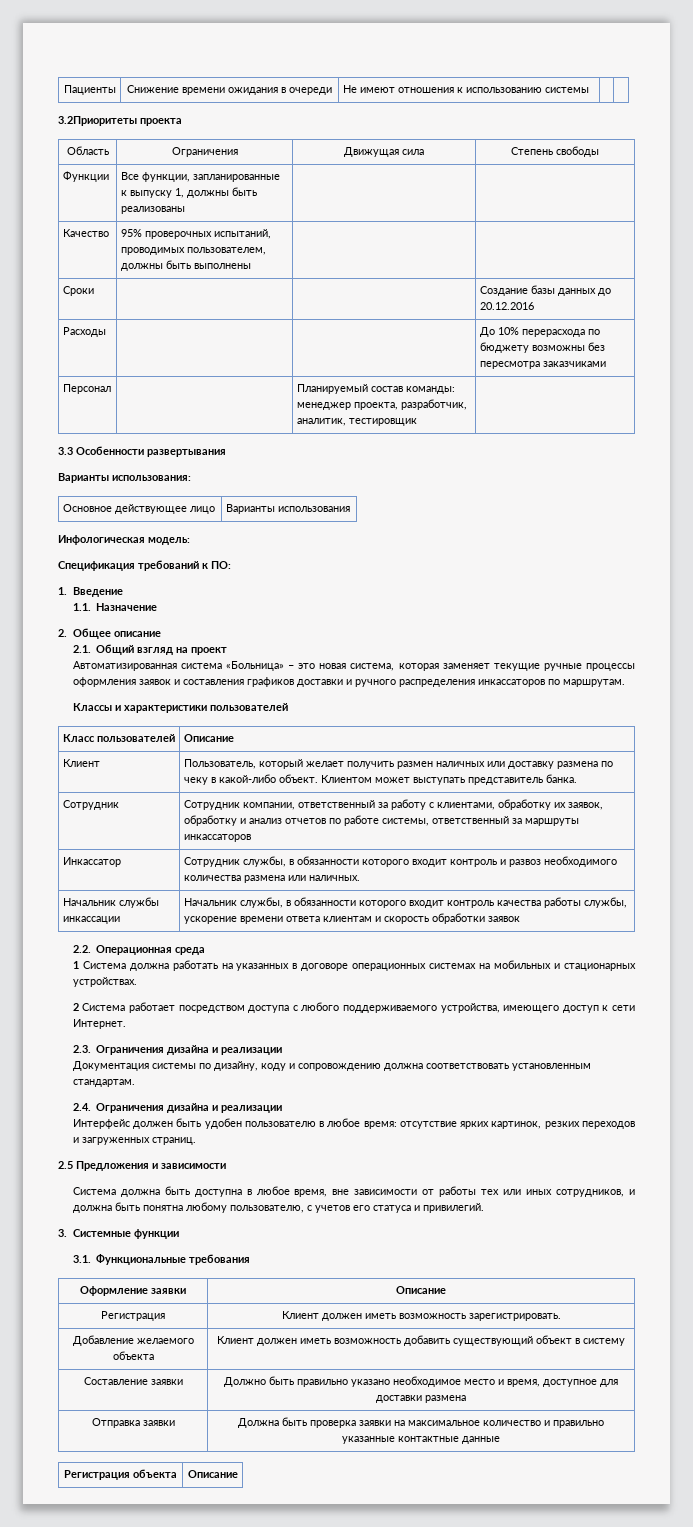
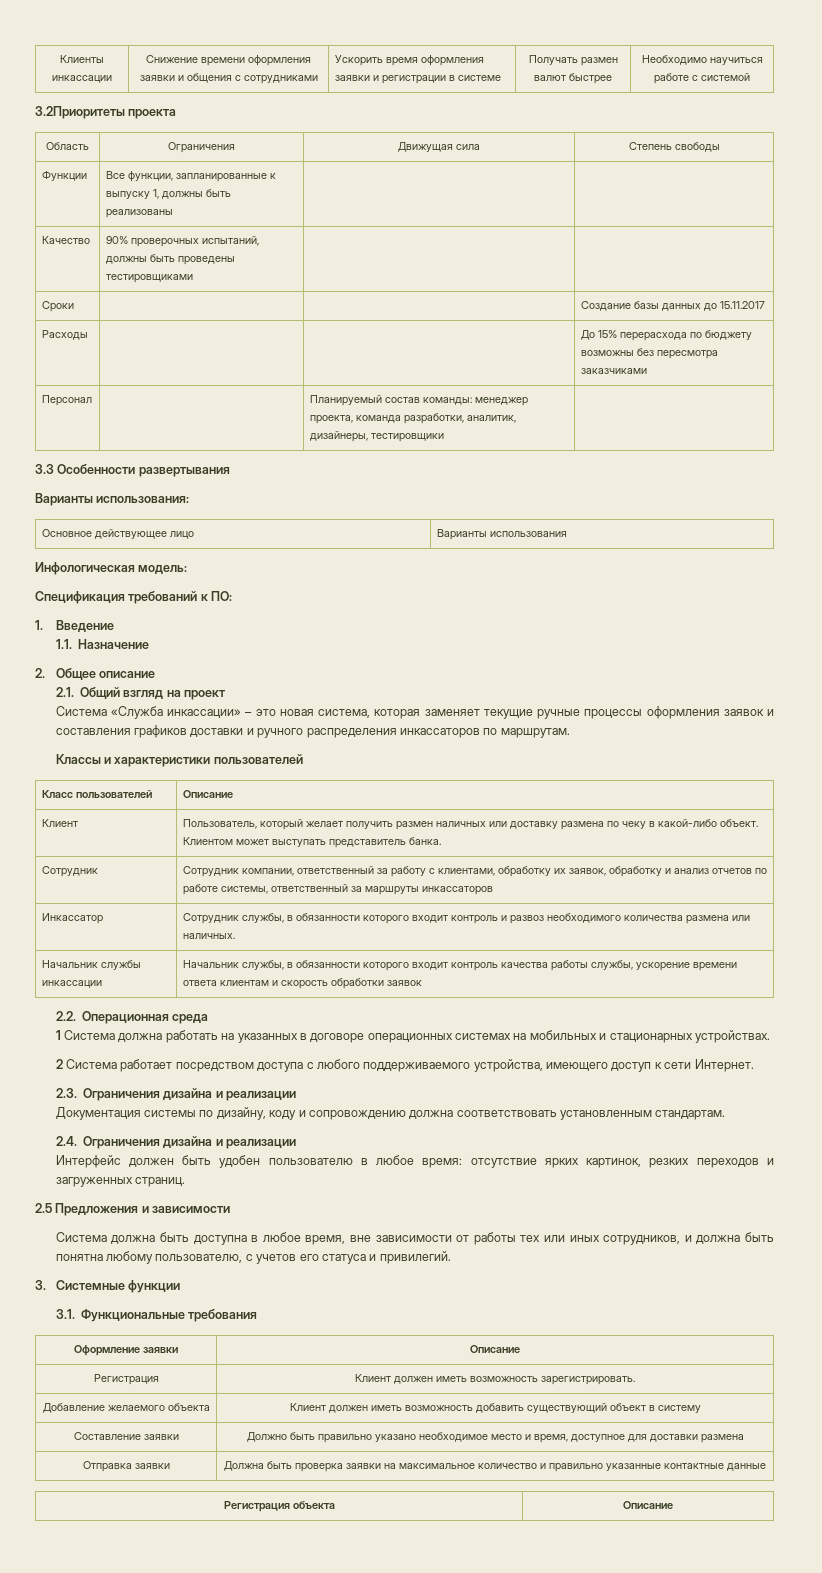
- Пациенты | Снижение времени ожидания в очереди | Не имеют отношения к использованию системы | |
+ Клиенты инкассации | Снижение времени оформления заявки и общения с сотрудниками | Ускорить время оформления заявки и регистрации в системе | Получать размен валют быстрее | Необходимо научиться работе с системой
- Качество | 95% проверочных испытаний, проводимых пользователем, должны быть выполнены | |
+ Качество | 90% проверочных испытаний, должны быть проведены тестировщиками | |
- Сроки | | | Создание базы данных до 20.12.2016
+ Сроки | | | Создание базы данных до 15.11.2017
- Расходы | | | До 10% перерасхода по бюджету возможны без пересмотра заказчиками
+ Расходы | | | До 15% перерасхода по бюджету возможны без пересмотра заказчиками
- Персонал | | Планируемый состав команды: менеджер проекта, разработчик, аналитик, тестировщик |
+ Персонал | | Планируемый состав команды: менеджер проекта, команда разработки, аналитик, дизайнеры, тестировщики |
- Автоматизированная система «Больница» – это новая система, которая заменяет текущие ручные процессы оформления заявок и составления графиков доставки и ручного распределения инкассаторов по маршрутам.
+ Система «Служба инкассации» – это новая система, которая заменяет текущие ручные процессы оформления заявок и составления графиков доставки и ручного распределения инкассаторов по маршрутам.

